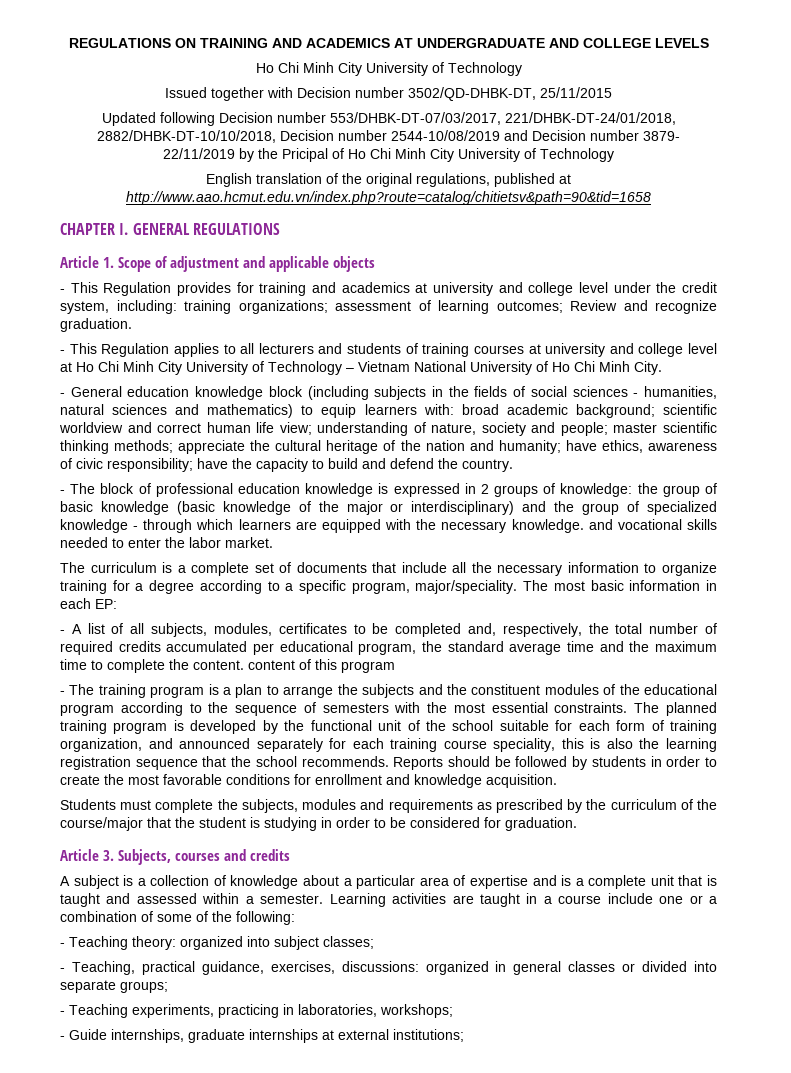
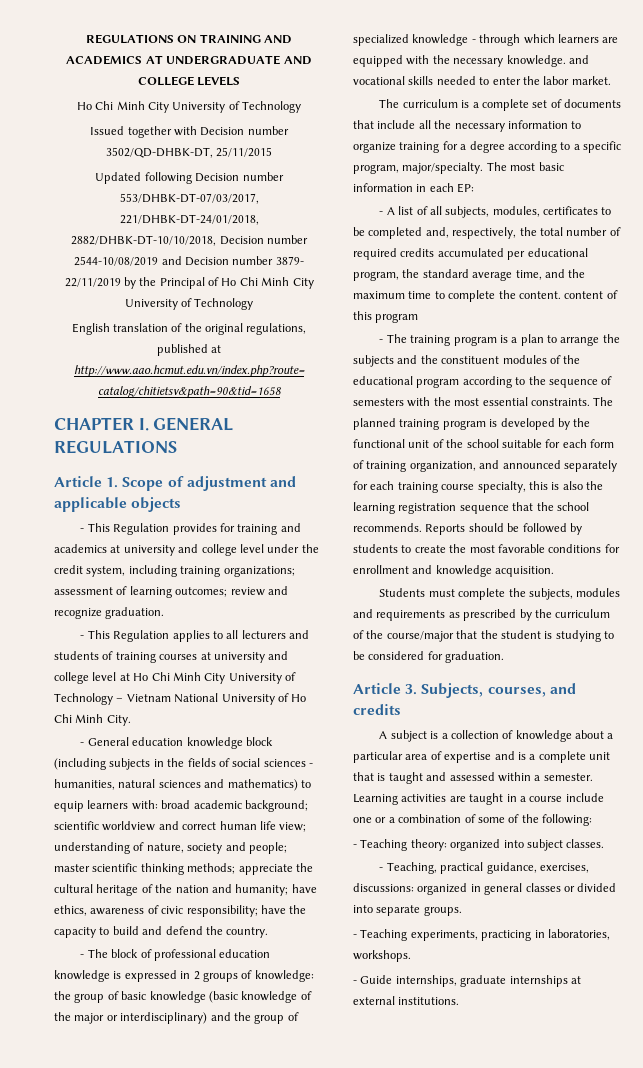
- Updated following Decision number 553/DHBK-DT-07/03/2017, 221/DHBK-DT-24/01/2018, 2882/DHBK-DT-10/10/2018, Decision number 2544-10/08/2019 and Decision number 3879- 22/11/2019 by the Pricipal of Ho Chi Minh City University of Technology
+ Updated following Decision number 553/DHBK-DT-07/03/2017, 221/DHBK-DT-24/01/2018, 2882/DHBK-DT-10/10/2018, Decision number 2544-10/08/2019 and Decision number 3879- 22/11/2019 by the Principal of Ho Chi Minh City University of Technology
- - This Regulation provides for training and academics at university and college level under the credit system, including: training organizations; assessment of learning outcomes; Review and recognize graduation.
+ - This Regulation provides for training and academics at university and college level under the credit system, including training organizations; assessment of learning outcomes; review and recognize graduation.
- The curriculum is a complete set of documents that include all the necessary information to organize training for a degree according to a specific program, major/speciality.
+ The curriculum is a complete set of documents that include all the necessary information to organize training for a degree according to a specific program, major/specialty.
- - A list of all subjects, modules, certificates to be completed and, respectively, the total number of required credits accumulated per educational program, the standard average time and the maximum time to complete the content. content of this program
+ - A list of all subjects, modules, certificates to be completed and, respectively, the total number of required credits accumulated per educational program, the standard average time, and the maximum time to complete the content. content of this program
- The planned training program is developed by the functional unit of the school suitable for each form of training organization, and announced separately for each training course speciality, this is also the learning registration sequence that the school recommends.
+ The planned training program is developed by the functional unit of the school suitable for each form of training organization, and announced separately for each training course specialty, this is also the learning registration sequence that the school recommends.
- Reports should be followed by students in order to create the most favorable conditions for enrollment and knowledge acquisition.
+ Reports should be followed by students to create the most favorable conditions for enrollment and knowledge acquisition.
- Students must complete the subjects, modules and requirements as prescribed by the curriculum of the course/major that the student is studying in order to be considered for graduation.
+ Students must complete the subjects, modules and requirements as prescribed by the curriculum of the course/major that the student is studying to be considered for graduation.
- Article 3. Subjects, courses and credits
+ Article 3. Subjects, courses, and credits
- - Teaching theory: organized into subject classes;
+ - Teaching theory: organized into subject classes.
- - Teaching, practical guidance, exercises, discussions: organized in general classes or divided into separate groups;
+ - Teaching, practical guidance, exercises, discussions: organized in general classes or divided into separate groups.
- - Teaching experiments, practicing in laboratories, workshops;
+ - Teaching experiments, practicing in laboratories, workshops.
- - Guide internships, graduate internships at external institutions;
+ - Guide internships, graduate internships at external institutions.

